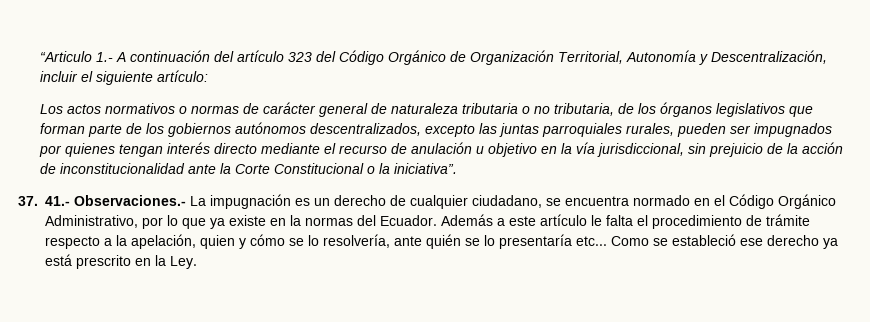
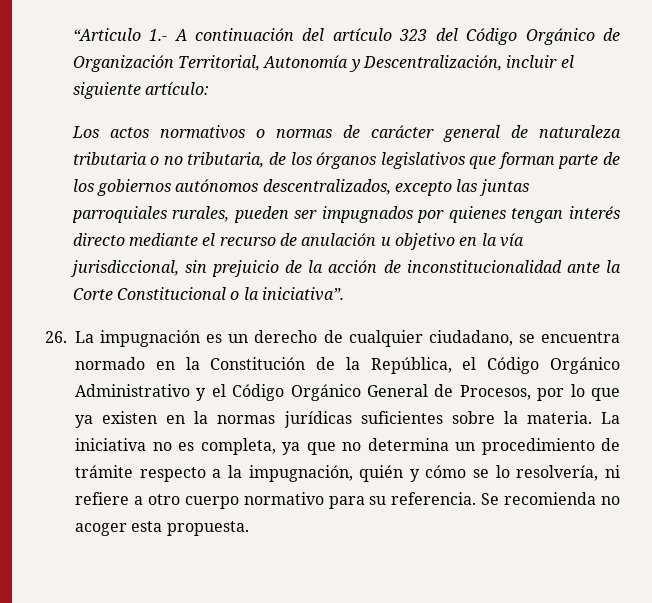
- 37. 41.- Observaciones.- La impugnación es un derecho de cualquier ciudadano, se encuentra normado en el Código Orgánico Administrativo, por lo que ya existe en la normas del Ecuador. Además a este artículo le falta el procedimiento de trámite respecto a la apelación, quien y cómo se lo resolvería, ante quién se lo presentaría etc... Como se estableció ese derecho ya está prescrito en la Ley.
+ 26. La impugnación es un derecho de cualquier ciudadano, se encuentra normado en la Constitución de la República, el Código Orgánico Administrativo y el Código Orgánico General de Procesos, por lo que ya existen en la normas jurídicas suficientes sobre la materia. La iniciativa no es completa, ya que no determina un procedimiento de trámite respecto a la impugnación, quién y cómo se lo resolvería, ni refiere a otro cuerpo normativo para su referencia. Se recomienda no acoger esta propuesta.

